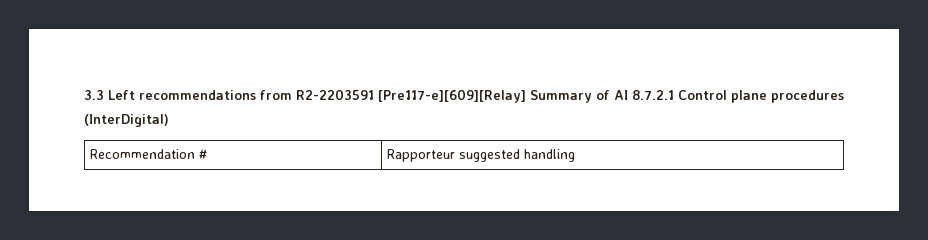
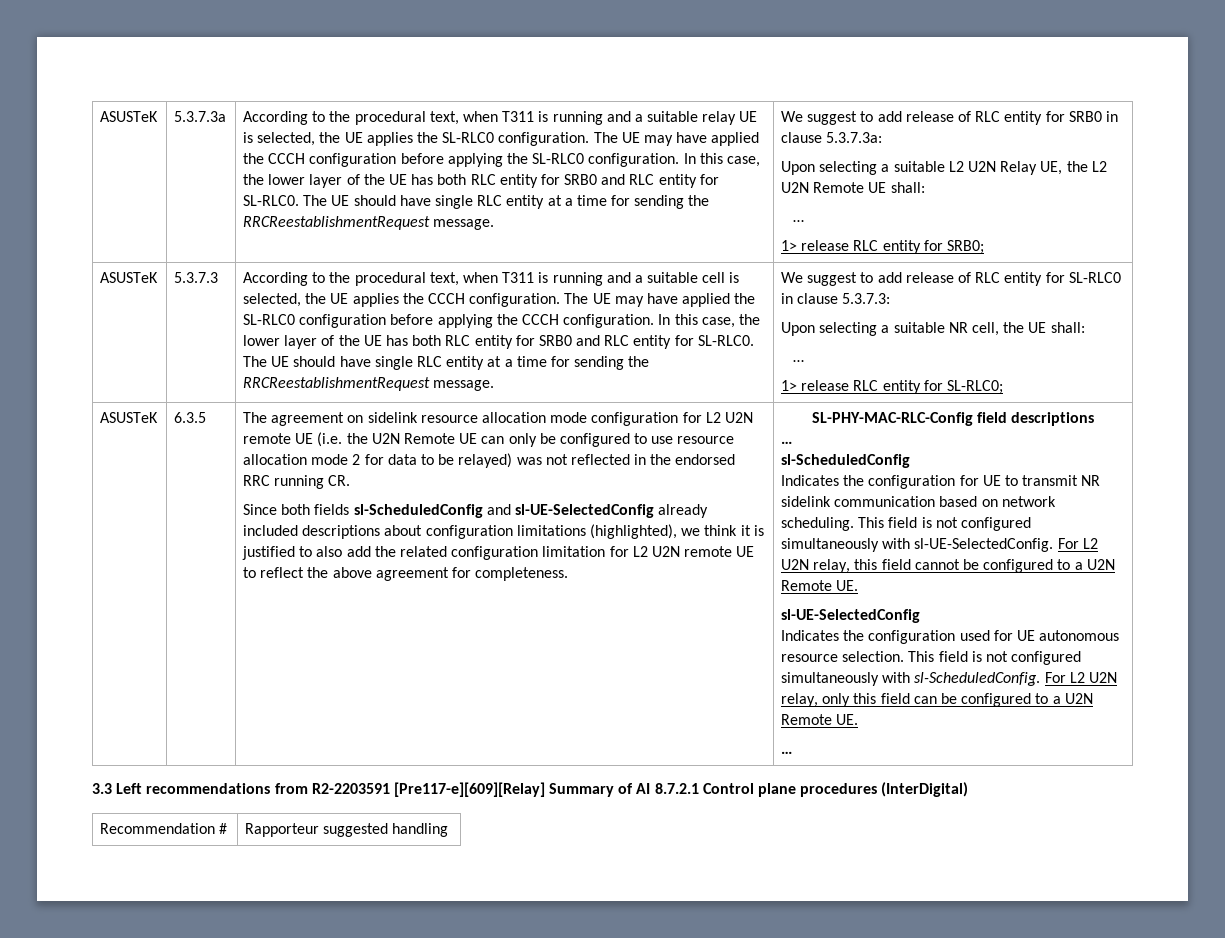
+ ASUSTeK | 5.3.7.3a | According to the procedural text, when T311 is running and a suitable relay UE is selected, the UE applies the SL-RLC0 configuration. The UE may have applied the CCCH configuration before applying the SL-RLC0 configuration. In this case, the lower layer of the UE has both RLC entity for SRB0 and RLC entity for SL-RLC0. The UE should have single RLC entity at a time for sending the RRCReestablishmentRequest message. | We suggest to add release of RLC entity for SRB0 in clause 5.3.7.3a:
+ Upon selecting a suitable L2 U2N Relay UE, the L2 U2N Remote UE shall:
+ …
+ 1> release RLC entity for SRB0;
+ ASUSTeK | 5.3.7.3 | According to the procedural text, when T311 is running and a suitable cell is selected, the UE applies the CCCH configuration. The UE may have applied the SL-RLC0 configuration before applying the CCCH configuration. In this case, the lower layer of the UE has both RLC entity for SRB0 and RLC entity for SL-RLC0. The UE should have single RLC entity at a time for sending the RRCReestablishmentRequest message. | We suggest to add release of RLC entity for SL-RLC0 in clause 5.3.7.3:
+ Upon selecting a suitable NR cell, the UE shall:
+ …
+ 1> release RLC entity for SL-RLC0;
+ ASUSTeK | 6.3.5 | The agreement on sidelink resource allocation mode configuration for L2 U2N remote UE (i.e. the U2N Remote UE can only be configured to use resource allocation mode 2 for data to be relayed) was not reflected in the endorsed RRC running CR.
+ Since both fields sl-ScheduledConfig and sl-UE-SelectedConfig already included descriptions about configuration limitations (highlighted), we think it is justified to also add the related configuration limitation for L2 U2N remote UE to reflect the above agreement for completeness. | SL-PHY-MAC-RLC-Config field descriptions
+ …
+ sl-ScheduledConfig
+ Indicates the configuration for UE to transmit NR sidelink communication based on network scheduling. This field is not configured simultaneously with sl-UE-SelectedConfig. For L2 U2N relay, this field cannot be configured to a U2N Remote UE.
+ sl-UE-SelectedConfig
+ Indicates the configuration used for UE autonomous resource selection. This field is not configured simultaneously with sl-ScheduledConfig. For L2 U2N relay, only this field can be configured to a U2N Remote UE.
+ …

